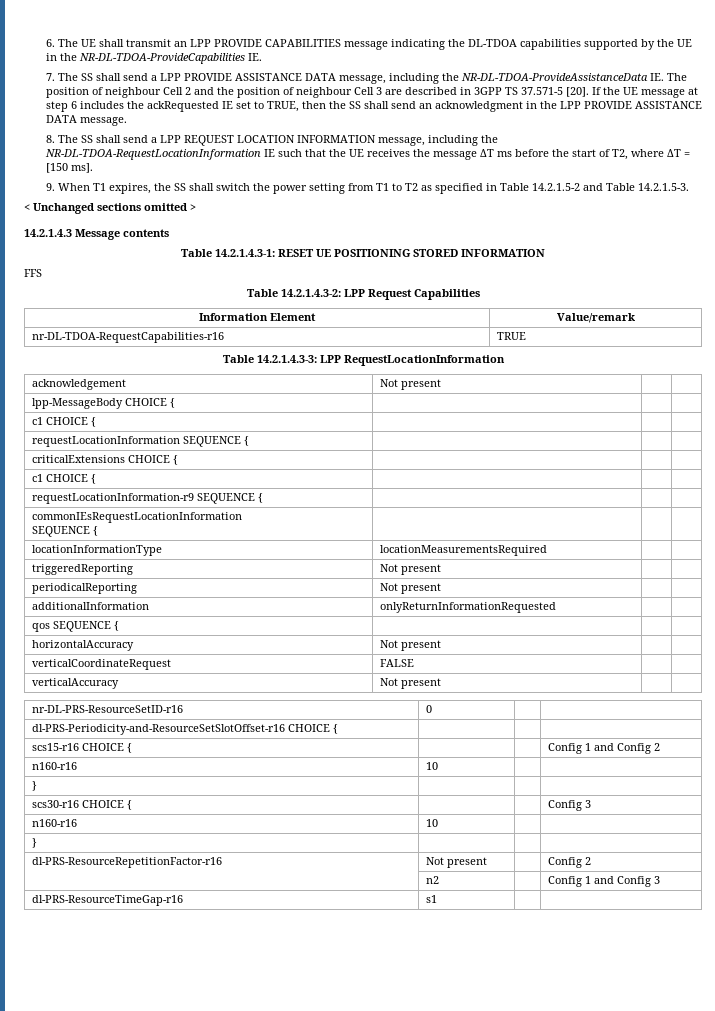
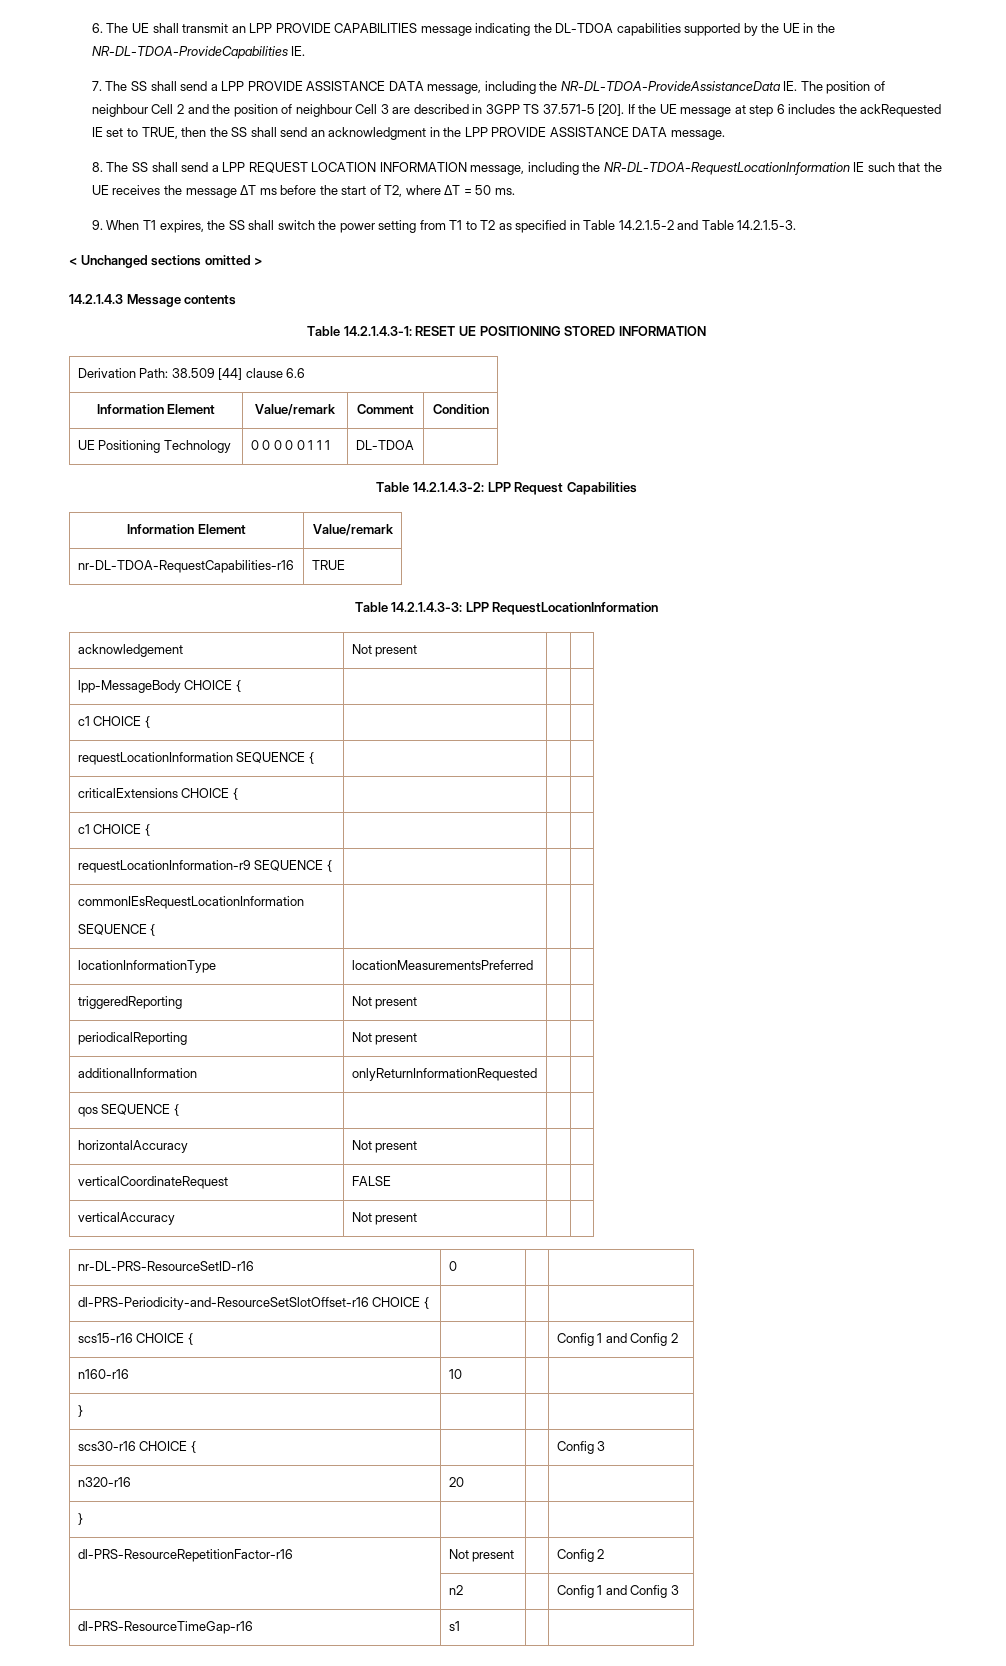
- 8. The SS shall send a LPP REQUEST LOCATION INFORMATION message, including the NR-DL-TDOA-RequestLocationInformation IE such that the UE receives the message ΔT ms before the start of T2, where ΔT = [150 ms].
+ 8. The SS shall send a LPP REQUEST LOCATION INFORMATION message, including the NR-DL-TDOA-RequestLocationInformation IE such that the UE receives the message ΔT ms before the start of T2, where ΔT = 50 ms.
- FFS
+ Derivation Path: 38.509 [44] clause 6.6
+ Information Element | Value/remark | Comment | Condition
+ UE Positioning Technology | 0 0 0 0 0 1 1 1 | DL-TDOA |
- locationInformationType | locationMeasurementsRequired | |
+ locationInformationType | locationMeasurementsPreferred | |
  scs30-r16 CHOICE { | | | Config 3
- n160-r16 | 10 | |
+ n320-r16 | 20 | |

